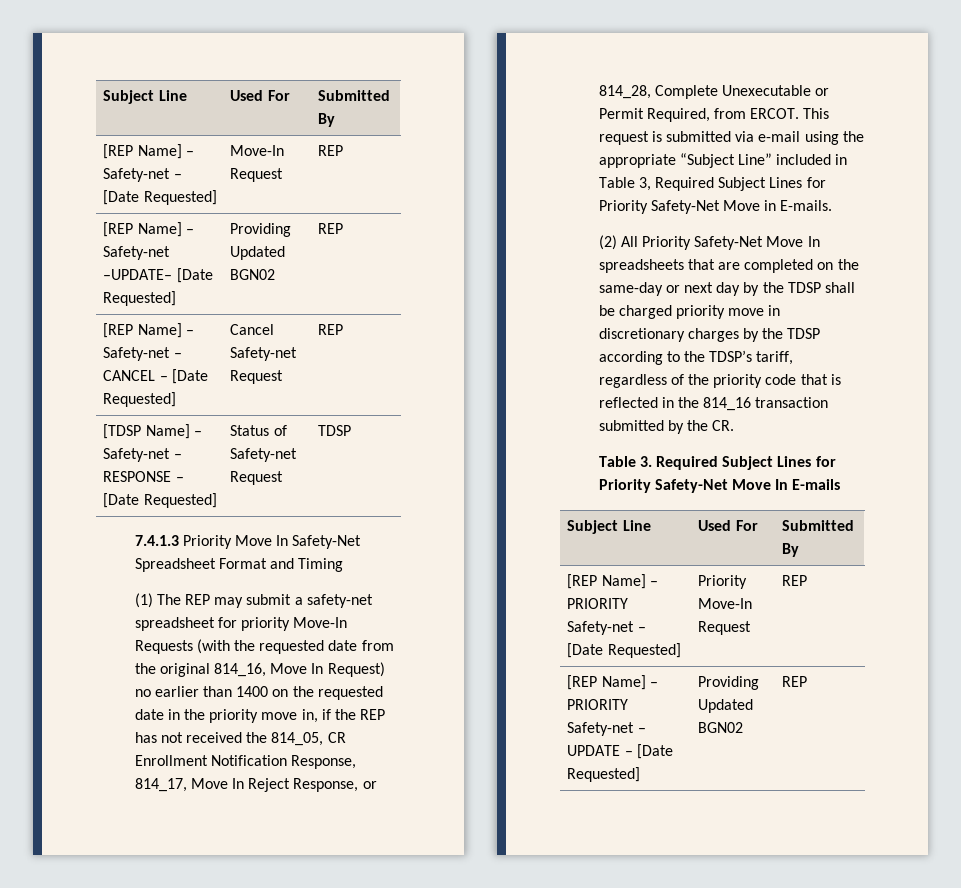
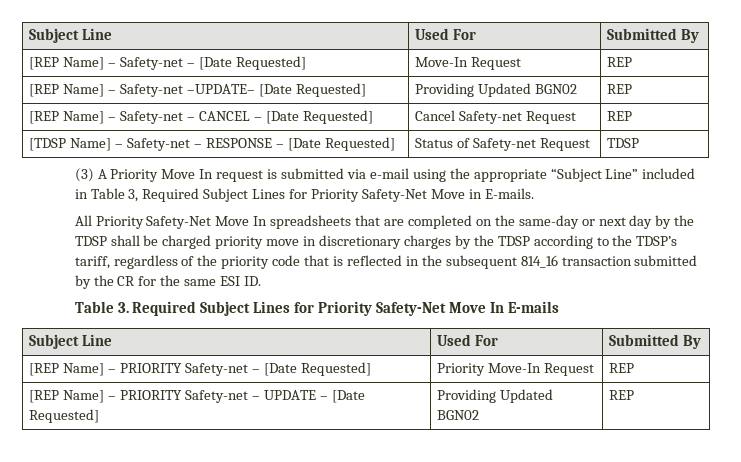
- 7.4.1.3 Priority Move In Safety-Net Spreadsheet Format and Timing
- (1) The REP may submit a safety-net spreadsheet for priority Move-In Requests (with the requested date from the original 814_16, Move In Request) no earlier than 1400 on the requested date in the priority move in, if the REP has not received the 814_05, CR Enrollment Notification Response, 814_17, Move In Reject Response, or 814_28, Complete Unexecutable or Permit Required, from ERCOT. This request is submitted via e-mail using the appropriate “Subject Line” included in Table 3, Required Subject Lines for Priority Safety-Net Move in E-mails.
+ (3) A Priority Move In request is submitted via e-mail using the appropriate “Subject Line” included in Table 3, Required Subject Lines for Priority Safety-Net Move in E-mails.
- (2) All Priority Safety-Net Move In spreadsheets that are completed on the same-day or next day by the TDSP shall be charged priority move in discretionary charges by the TDSP according to the TDSP’s tariff, regardless of the priority code that is reflected in the 814_16 transaction submitted by the CR.
+ All Priority Safety-Net Move In spreadsheets that are completed on the same-day or next day by the TDSP shall be charged priority move in discretionary charges by the TDSP according to the TDSP’s tariff, regardless of the priority code that is reflected in the subsequent 814_16 transaction submitted by the CR for the same ESI ID.

